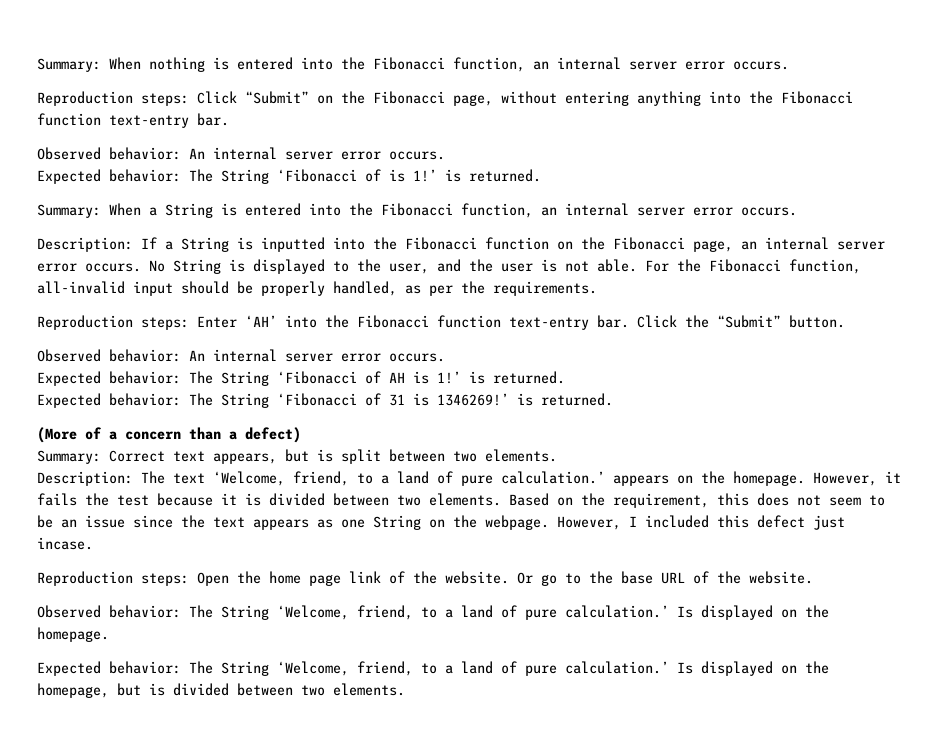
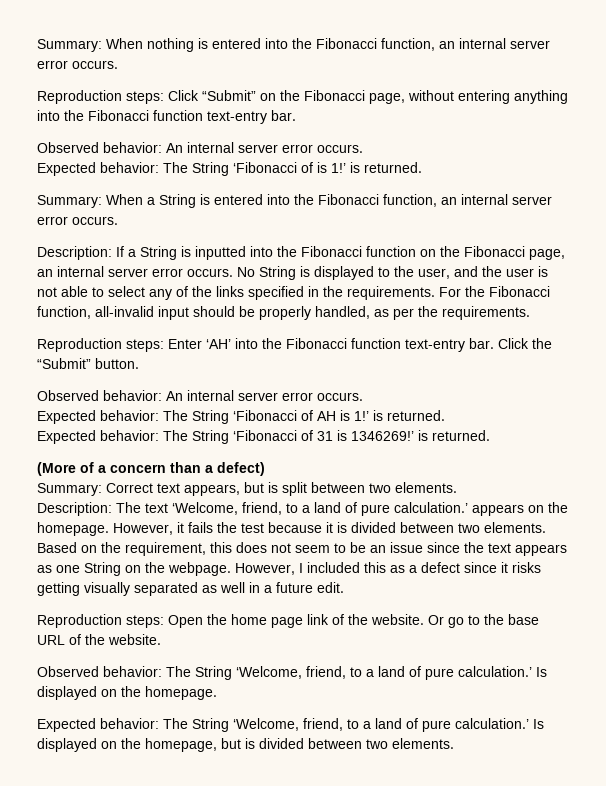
- No String is displayed to the user, and the user is not able.
+ No String is displayed to the user, and the user is not able to select any of the links specified in the requirements.
- However, I included this defect just incase.
+ However, I included this as a defect since it risks getting visually separated as well in a future edit.

